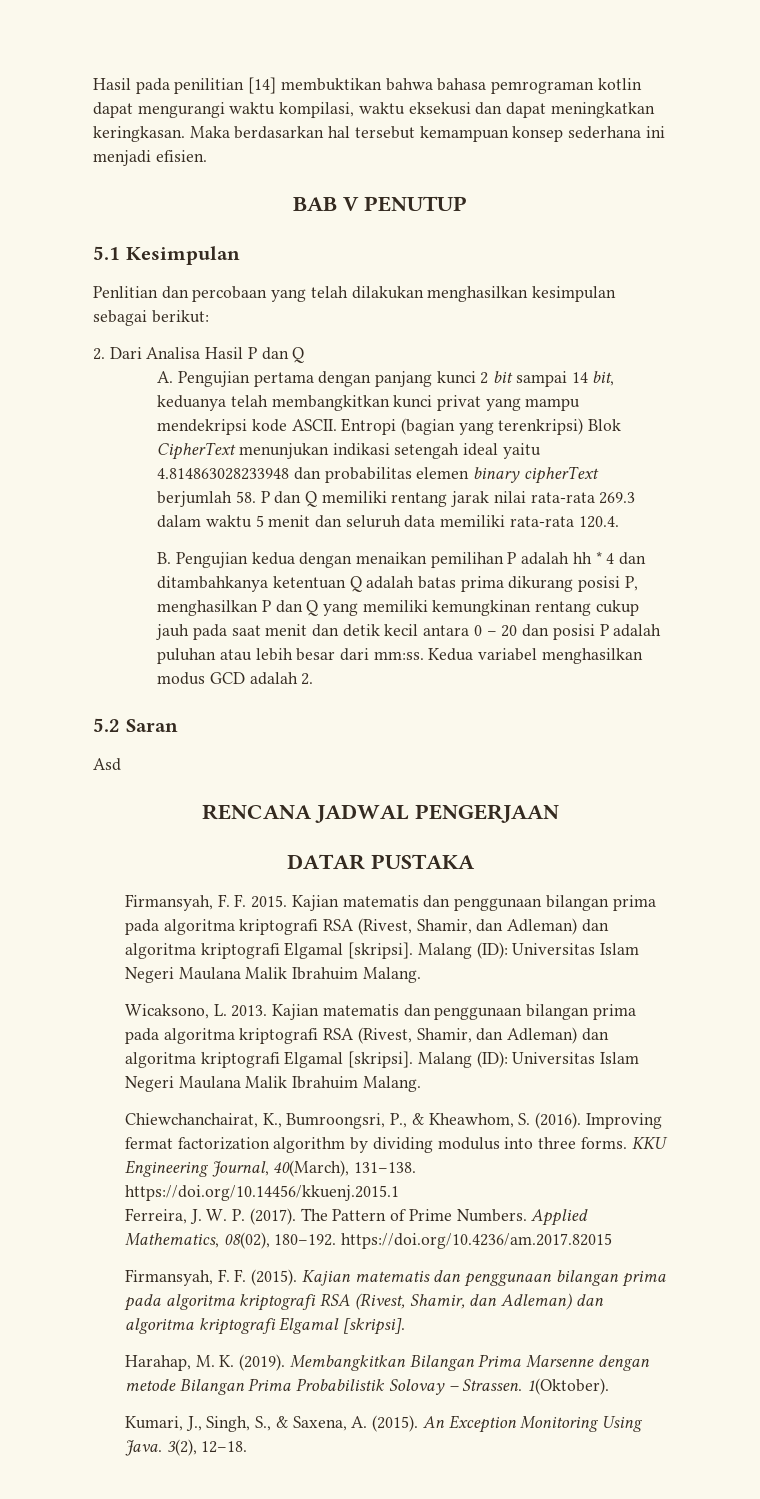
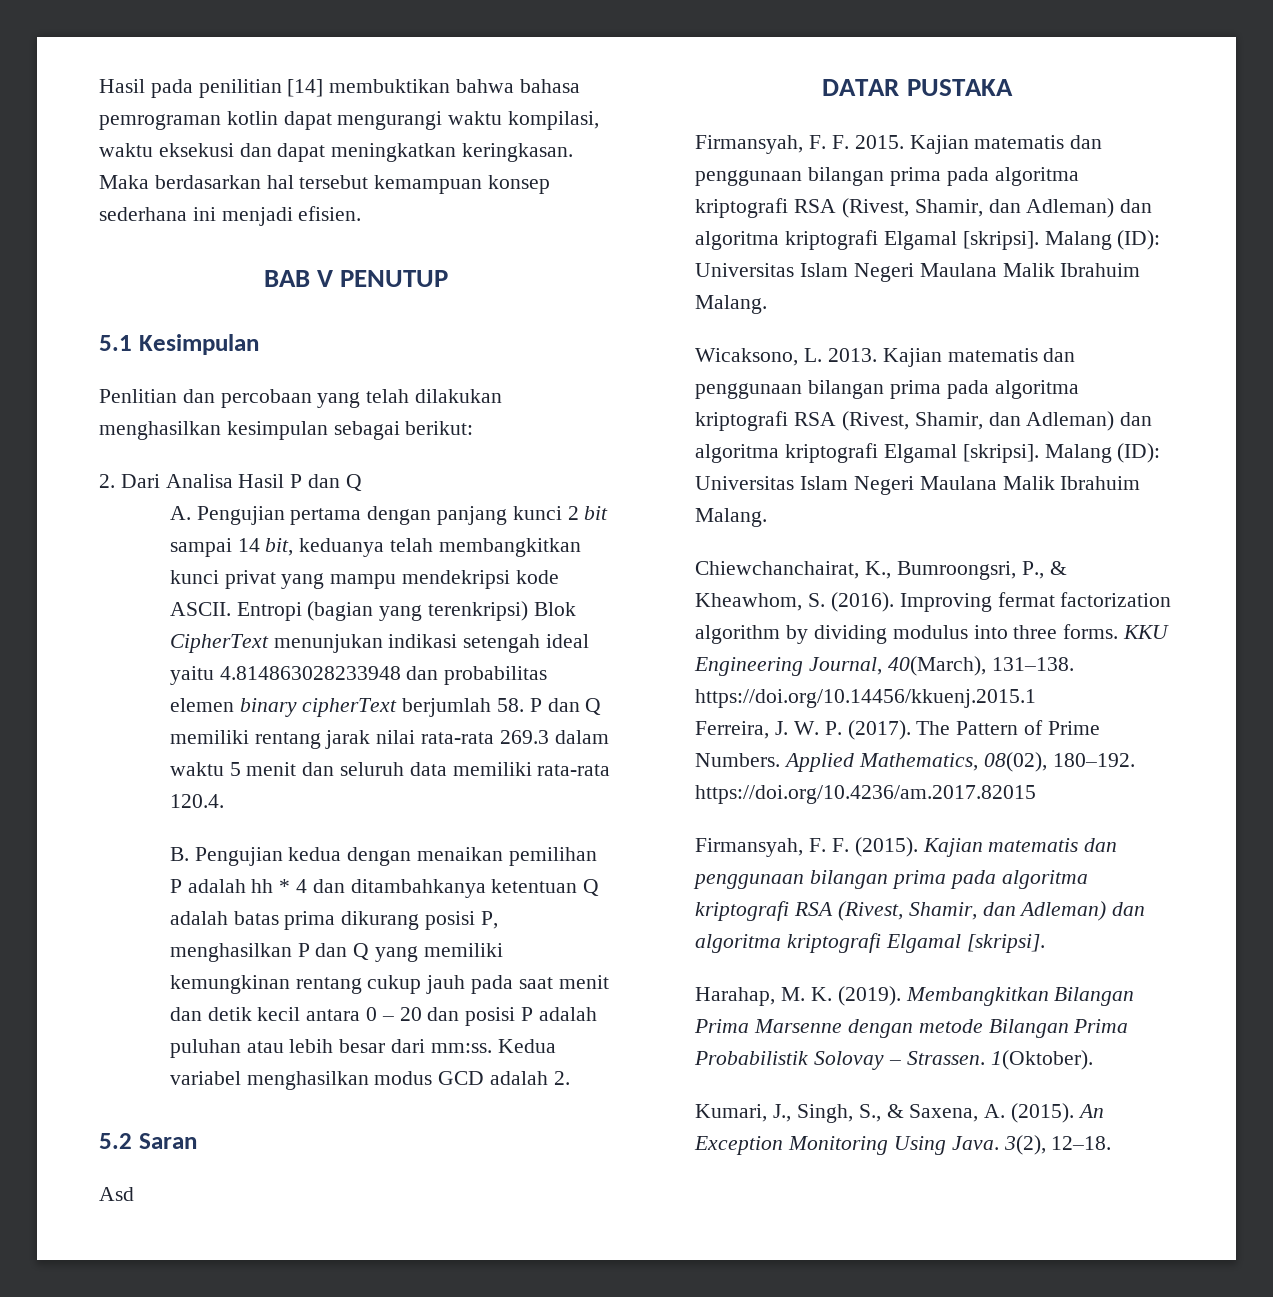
- RENCANA JADWAL PENGERJAAN

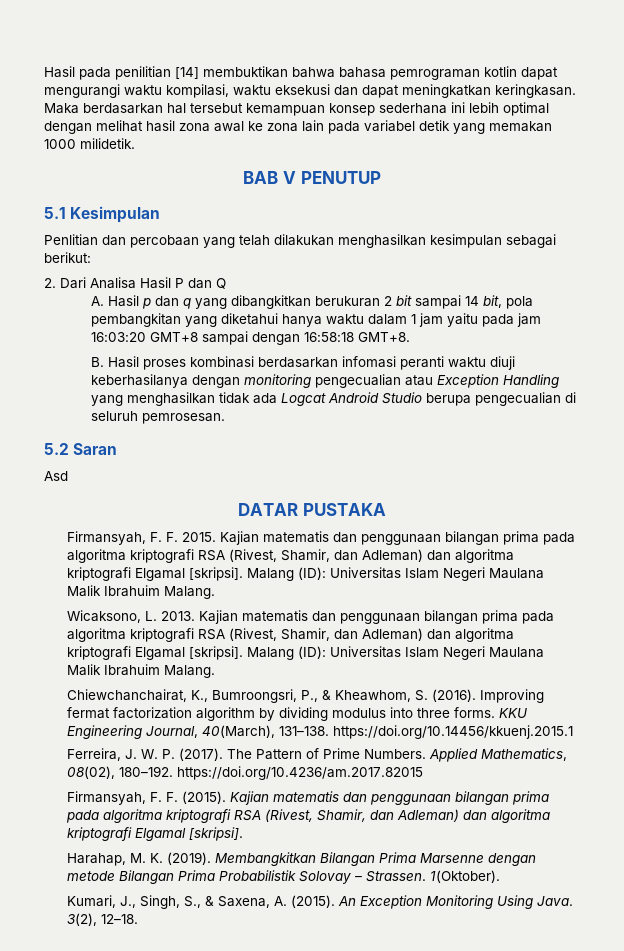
- Maka berdasarkan hal tersebut kemampuan konsep sederhana ini menjadi efisien.
+ Maka berdasarkan hal tersebut kemampuan konsep sederhana ini lebih optimal dengan melihat hasil zona awal ke zona lain pada variabel detik yang memakan 1000 milidetik.
- A. Pengujian pertama dengan panjang kunci 2 bit sampai 14 bit, keduanya telah membangkitkan kunci privat yang mampu mendekripsi kode ASCII. Entropi (bagian yang terenkripsi) Blok CipherText menunjukan indikasi setengah ideal yaitu 4.814863028233948 dan probabilitas elemen binary cipherText berjumlah 58. P dan Q memiliki rentang jarak nilai rata-rata 269.3 dalam waktu 5 menit dan seluruh data memiliki rata-rata 120.4.
- B. Pengujian kedua dengan menaikan pemilihan P adalah hh * 4 dan ditambahkanya ketentuan Q adalah batas prima dikurang posisi P, menghasilkan P dan Q yang memiliki kemungkinan rentang cukup jauh pada saat menit dan detik kecil antara 0 – 20 dan posisi P adalah puluhan atau lebih besar dari mm:ss. Kedua variabel menghasilkan modus GCD adalah 2.
+ A. Hasil p dan q yang dibangkitkan berukuran 2 bit sampai 14 bit, pola pembangkitan yang diketahui hanya waktu dalam 1 jam yaitu pada jam 16:03:20 GMT+8 sampai dengan 16:58:18 GMT+8.
+ B. Hasil proses kombinasi berdasarkan infomasi peranti waktu diuji keberhasilanya dengan monitoring pengecualian atau Exception Handling yang menghasilkan tidak ada Logcat Android Studio berupa pengecualian di seluruh pemrosesan.

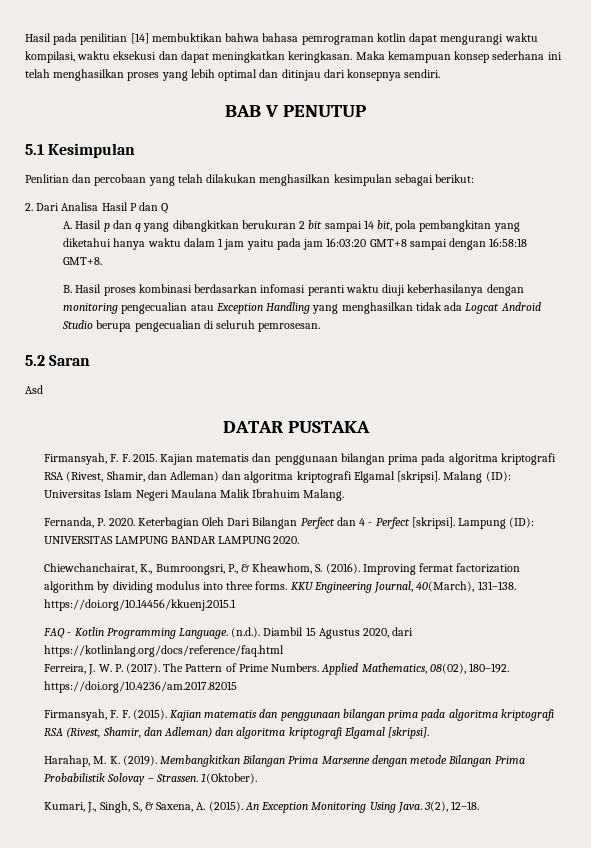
- Maka berdasarkan hal tersebut kemampuan konsep sederhana ini lebih optimal dengan melihat hasil zona awal ke zona lain pada variabel detik yang memakan 1000 milidetik.
+ Maka kemampuan konsep sederhana ini telah menghasilkan proses yang lebih optimal dan ditinjau dari konsepnya sendiri.
- Wicaksono, L. 2013. Kajian matematis dan penggunaan bilangan prima pada algoritma kriptografi RSA (Rivest, Shamir, dan Adleman) dan algoritma kriptografi Elgamal [skripsi]. Malang (ID): Universitas Islam Negeri Maulana Malik Ibrahuim Malang.
+ Fernanda, P. 2020. Keterbagian Oleh Dari Bilangan Perfect dan 4 - Perfect [skripsi]. Lampung (ID): UNIVERSITAS LAMPUNG BANDAR LAMPUNG 2020.
+ FAQ - Kotlin Programming Language. (n.d.). Diambil 15 Agustus 2020, dari https://kotlinlang.org/docs/reference/faq.html

